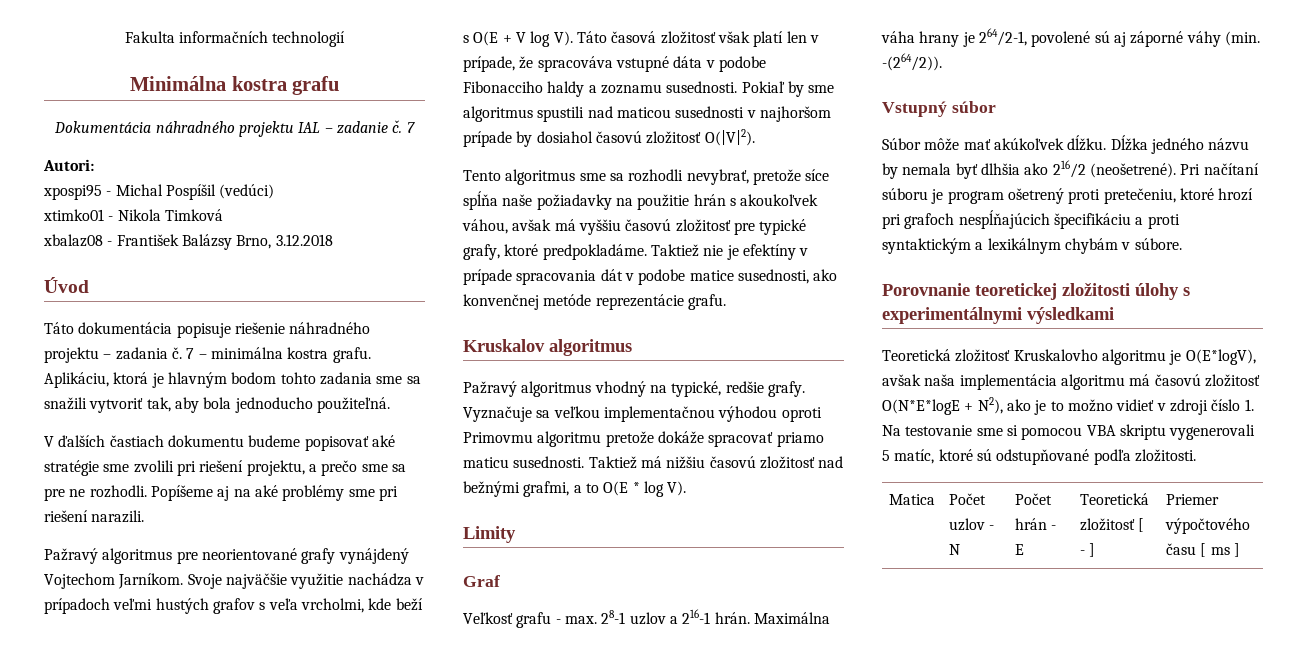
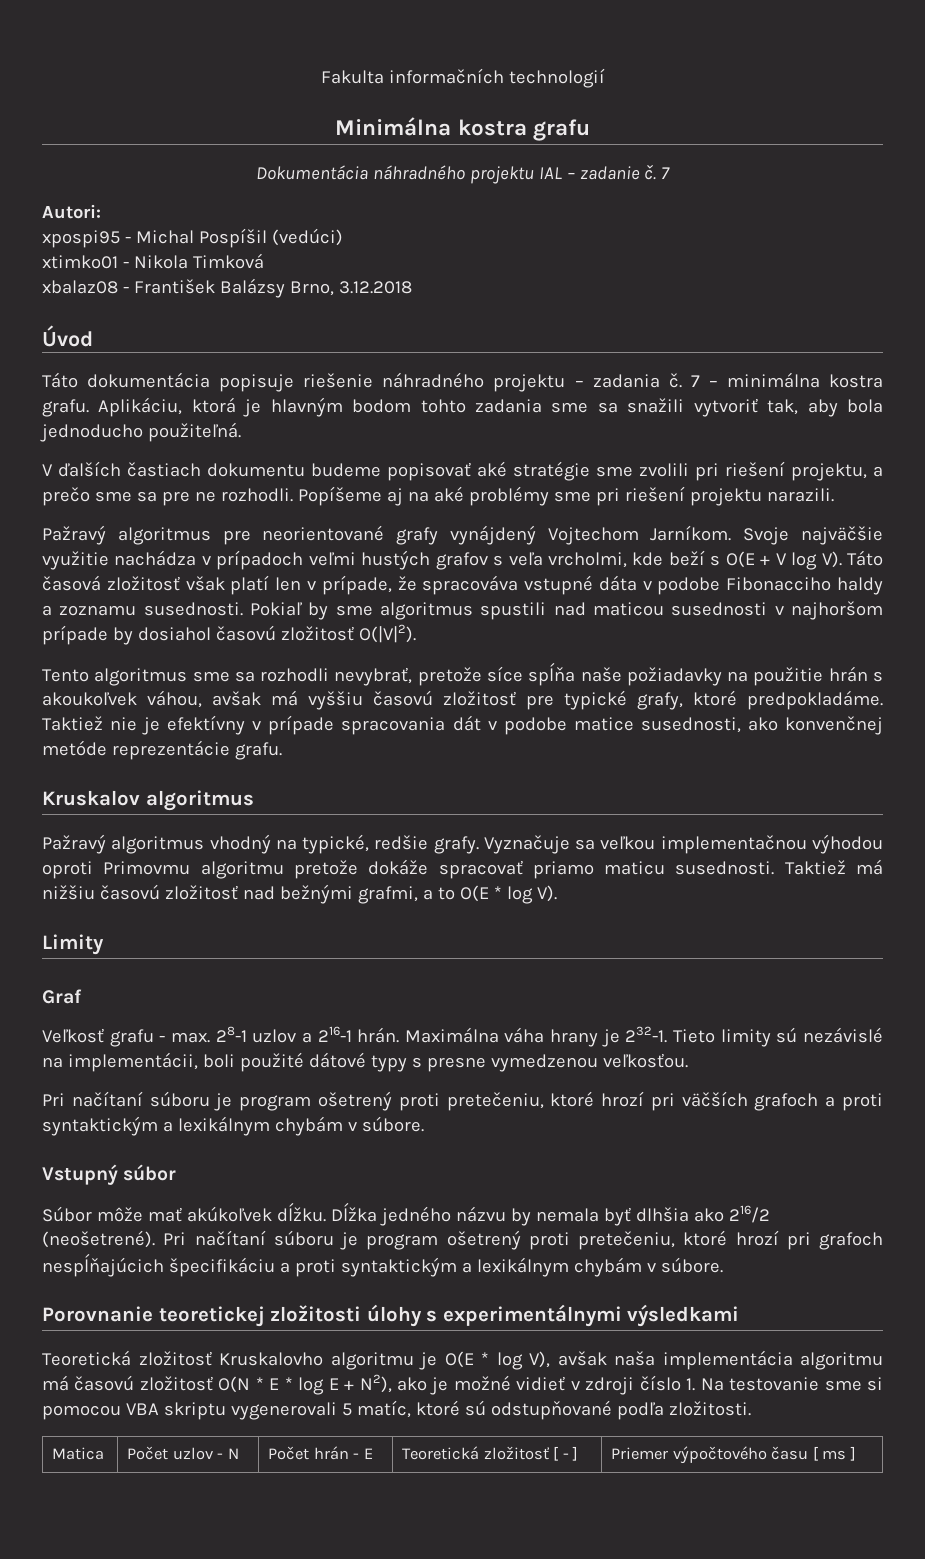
- Popíšeme aj na aké problémy sme pri riešení narazili.
+ Popíšeme aj na aké problémy sme pri riešení projektu narazili.
- Taktiež nie je efektíny v prípade spracovania dát v podobe matice susednosti, ako konvenčnej metóde reprezentácie grafu.
+ Taktiež nie je efektívny v prípade spracovania dát v podobe matice susednosti, ako konvenčnej metóde reprezentácie grafu.
- Maximálna váha hrany je 264/2-1, povolené sú aj záporné váhy (min. -(264/2)).
+ Maximálna váha hrany je 232-1. Tieto limity sú nezávislé na implementácii, boli použité dátové typy s presne vymedzenou veľkosťou.
+ Pri načítaní súboru je program ošetrený proti pretečeniu, ktoré hrozí pri väčších grafoch a proti syntaktickým a lexikálnym chybám v súbore.
- Teoretická zložitosť Kruskalovho algoritmu je O(E*logV), avšak naša implementácia algoritmu má časovú zložitosť O(N*E*logE + N2), ako je to možno vidieť v zdroji číslo 1. Na testovanie sme si pomocou VBA skriptu vygenerovali 5 matíc, ktoré sú odstupňované podľa zložitosti.
+ Teoretická zložitosť Kruskalovho algoritmu je O(E * log V), avšak naša implementácia algoritmu má časovú zložitosť O(N * E * log E + N2), ako je možné vidieť v zdroji číslo 1. Na testovanie sme si pomocou VBA skriptu vygenerovali 5 matíc, ktoré sú odstupňované podľa zložitosti.

